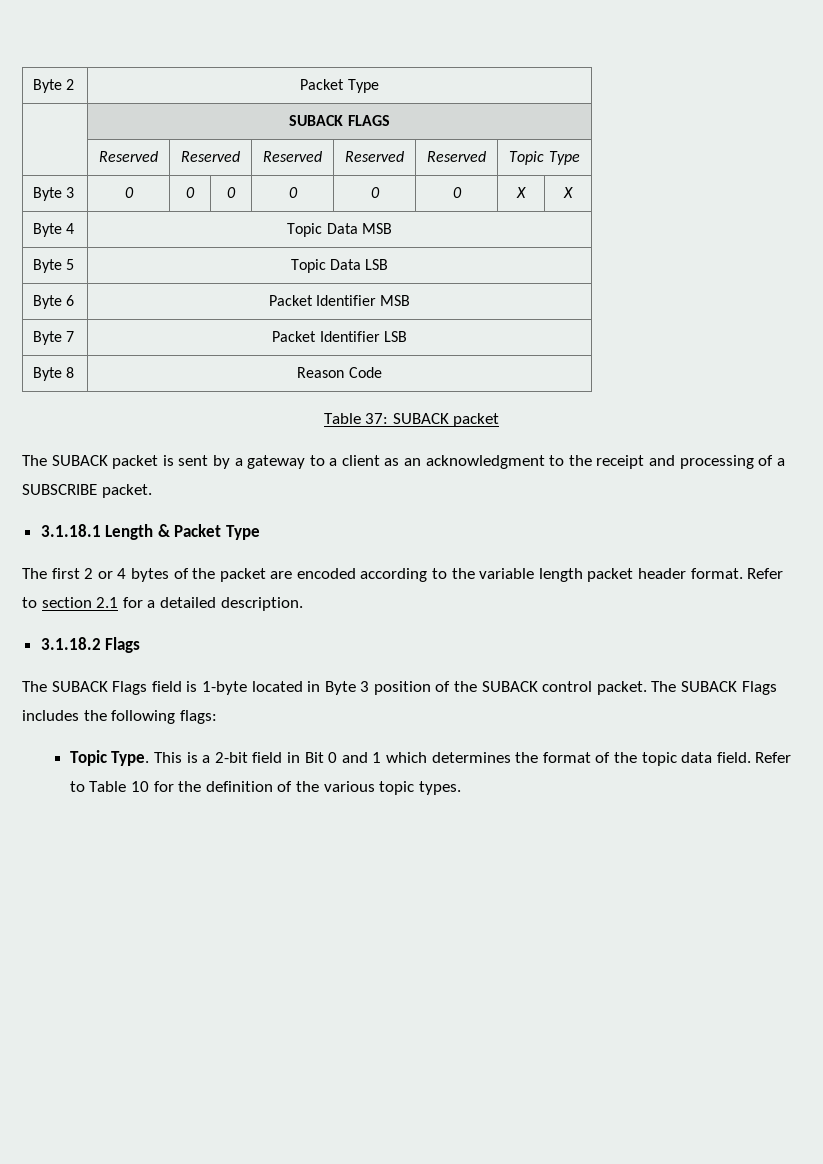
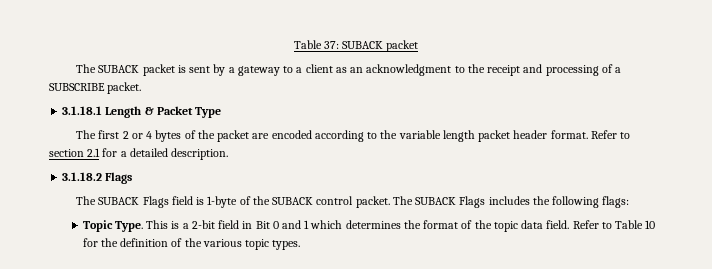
- Byte 2 | Packet Type
- | SUBACK FLAGS
- | Reserved | Reserved | Reserved | Reserved | Reserved | Topic Type
- Byte 3 | 0 | 0 | 0 | 0 | 0 | 0 | X | X
- Byte 4 | Topic Data MSB
- Byte 5 | Topic Data LSB
- Byte 6 | Packet Identifier MSB
- Byte 7 | Packet Identifier LSB
- Byte 8 | Reason Code
- The SUBACK Flags field is 1-byte located in Byte 3 position of the SUBACK control packet.
+ The SUBACK Flags field is 1-byte of the SUBACK control packet.

